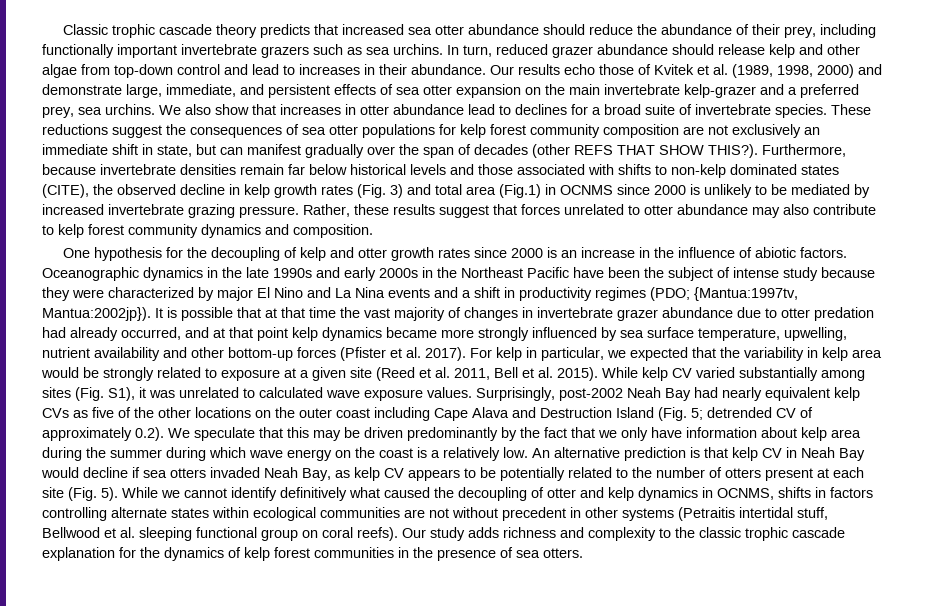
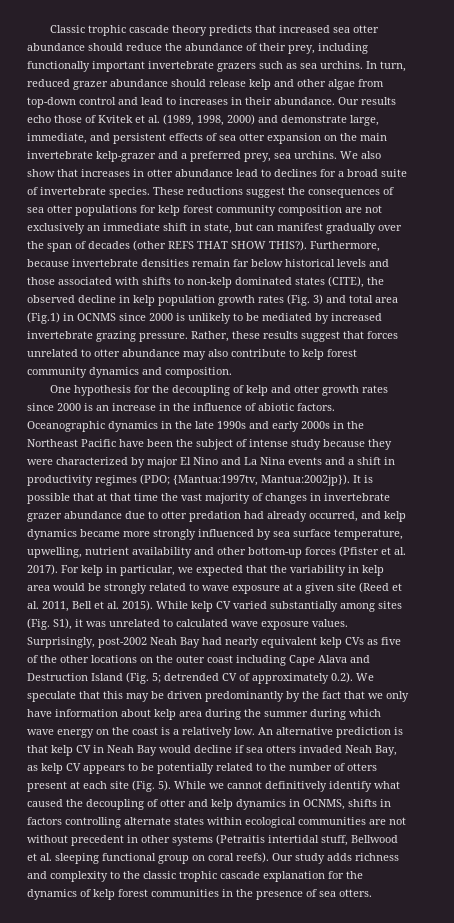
- Furthermore, because invertebrate densities remain far below historical levels and those associated with shifts to non-kelp dominated states (CITE), the observed decline in kelp growth rates (Fig. 3) and total area (Fig.1) in OCNMS since 2000 is unlikely to be mediated by increased invertebrate grazing pressure.
+ Furthermore, because invertebrate densities remain far below historical levels and those associated with shifts to non-kelp dominated states (CITE), the observed decline in kelp population growth rates (Fig. 3) and total area (Fig.1) in OCNMS since 2000 is unlikely to be mediated by increased invertebrate grazing pressure.
- It is possible that at that time the vast majority of changes in invertebrate grazer abundance due to otter predation had already occurred, and at that point kelp dynamics became more strongly influenced by sea surface temperature, upwelling, nutrient availability and other bottom-up forces (Pfister et al. 2017).
+ It is possible that at that time the vast majority of changes in invertebrate grazer abundance due to otter predation had already occurred, and kelp dynamics became more strongly influenced by sea surface temperature, upwelling, nutrient availability and other bottom-up forces (Pfister et al. 2017).
- For kelp in particular, we expected that the variability in kelp area would be strongly related to exposure at a given site (Reed et al. 2011, Bell et al. 2015).
+ For kelp in particular, we expected that the variability in kelp area would be strongly related to wave exposure at a given site (Reed et al. 2011, Bell et al. 2015).
- While we cannot identify definitively what caused the decoupling of otter and kelp dynamics in OCNMS, shifts in factors controlling alternate states within ecological communities are not without precedent in other systems (Petraitis intertidal stuff, Bellwood et al. sleeping functional group on coral reefs).
+ While we cannot definitively identify what caused the decoupling of otter and kelp dynamics in OCNMS, shifts in factors controlling alternate states within ecological communities are not without precedent in other systems (Petraitis intertidal stuff, Bellwood et al. sleeping functional group on coral reefs).

